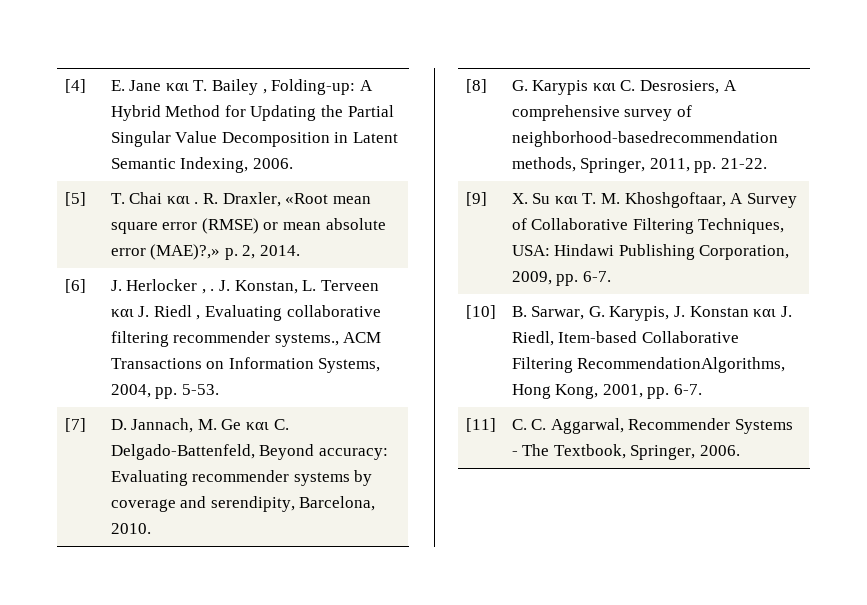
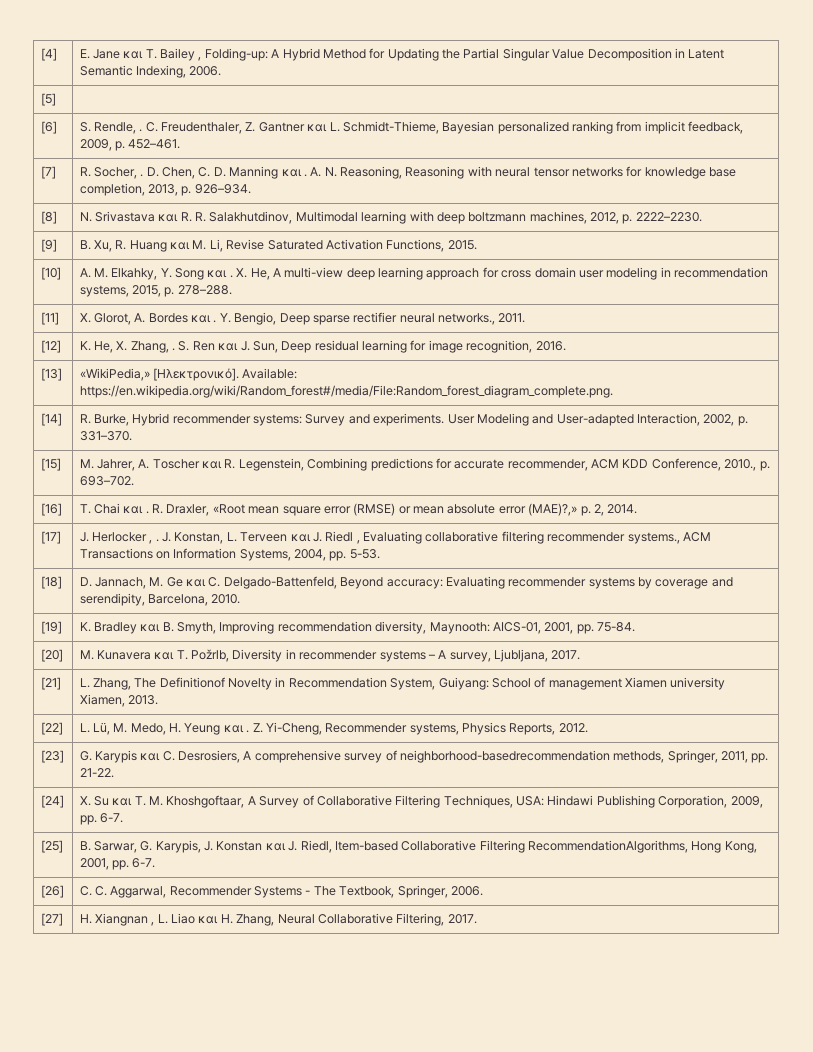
- [5] | T. Chai και . R. Draxler, «Root mean square error (RMSE) or mean absolute error (MAE)?,» p. 2, 2014.
+ [5] |
+ [6] | S. Rendle, . C. Freudenthaler, Z. Gantner και L. Schmidt-Thieme, Bayesian personalized ranking from implicit feedback, 2009, p. 452–461.
+ [7] | R. Socher, . D. Chen, C. D. Manning και . A. N. Reasoning, Reasoning with neural tensor networks for knowledge base completion, 2013, p. 926–934.
+ [8] | N. Srivastava και R. R. Salakhutdinov, Multimodal learning with deep boltzmann machines, 2012, p. 2222–2230.
+ [9] | B. Xu, R. Huang και M. Li, Revise Saturated Activation Functions, 2015.
+ [10] | A. M. Elkahky, Y. Song και . X. He, A multi-view deep learning approach for cross domain user modeling in recommendation systems, 2015, p. 278–288.
+ [11] | X. Glorot, A. Bordes και . Y. Bengio, Deep sparse rectifier neural networks., 2011.
+ [12] | K. He, X. Zhang, . S. Ren και J. Sun, Deep residual learning for image recognition, 2016.
+ [13] | «WikiPedia,» [Ηλεκτρονικό]. Available: https://en.wikipedia.org/wiki/Random_forest#/media/File:Random_forest_diagram_complete.png.
+ [14] | R. Burke, Hybrid recommender systems: Survey and experiments. User Modeling and User-adapted Interaction, 2002, p. 331–370.
+ [15] | M. Jahrer, A. Toscher και R. Legenstein, Combining predictions for accurate recommender, ACM KDD Conference, 2010., p. 693–702.
+ [16] | T. Chai και . R. Draxler, «Root mean square error (RMSE) or mean absolute error (MAE)?,» p. 2, 2014.
- [6] | J. Herlocker , . J. Konstan, L. Terveen και J. Riedl , Evaluating collaborative filtering recommender systems., ACM Transactions on Information Systems, 2004, pp. 5-53.
+ [17] | J. Herlocker , . J. Konstan, L. Terveen και J. Riedl , Evaluating collaborative filtering recommender systems., ACM Transactions on Information Systems, 2004, pp. 5-53.
- [7] | D. Jannach, M. Ge και C. Delgado-Battenfeld, Beyond accuracy: Evaluating recommender systems by coverage and serendipity, Barcelona, 2010.
+ [18] | D. Jannach, M. Ge και C. Delgado-Battenfeld, Beyond accuracy: Evaluating recommender systems by coverage and serendipity, Barcelona, 2010.
- [8] | G. Karypis και C. Desrosiers, A comprehensive survey of neighborhood-basedrecommendation methods, Springer, 2011, pp. 21-22.
+ [19] | K. Bradley και B. Smyth, Improving recommendation diversity, Maynooth: AICS-01, 2001, pp. 75-84.
+ [20] | M. Kunavera και T. Požrlb, Diversity in recommender systems – A survey, Ljubljana, 2017.
+ [21] | L. Zhang, The Definitionof Novelty in Recommendation System, Guiyang: School of management Xiamen university Xiamen, 2013.
+ [22] | L. Lü, M. Medo, H. Yeung και . Z. Yi-Cheng, Recommender systems, Physics Reports, 2012.
+ [23] | G. Karypis και C. Desrosiers, A comprehensive survey of neighborhood-basedrecommendation methods, Springer, 2011, pp. 21-22.
- [9] | X. Su και T. M. Khoshgoftaar, A Survey of Collaborative Filtering Techniques, USA: Hindawi Publishing Corporation, 2009, pp. 6-7.
+ [24] | X. Su και T. M. Khoshgoftaar, A Survey of Collaborative Filtering Techniques, USA: Hindawi Publishing Corporation, 2009, pp. 6-7.
- [10] | B. Sarwar, G. Karypis, J. Konstan και J. Riedl, Item-based Collaborative Filtering RecommendationAlgorithms, Hong Kong, 2001, pp. 6-7.
+ [25] | B. Sarwar, G. Karypis, J. Konstan και J. Riedl, Item-based Collaborative Filtering RecommendationAlgorithms, Hong Kong, 2001, pp. 6-7.
- [11] | C. C. Aggarwal, Recommender Systems - The Textbook, Springer, 2006.
+ [26] | C. C. Aggarwal, Recommender Systems - The Textbook, Springer, 2006.
+ [27] | H. Xiangnan , L. Liao και H. Zhang, Neural Collaborative Filtering, 2017.

